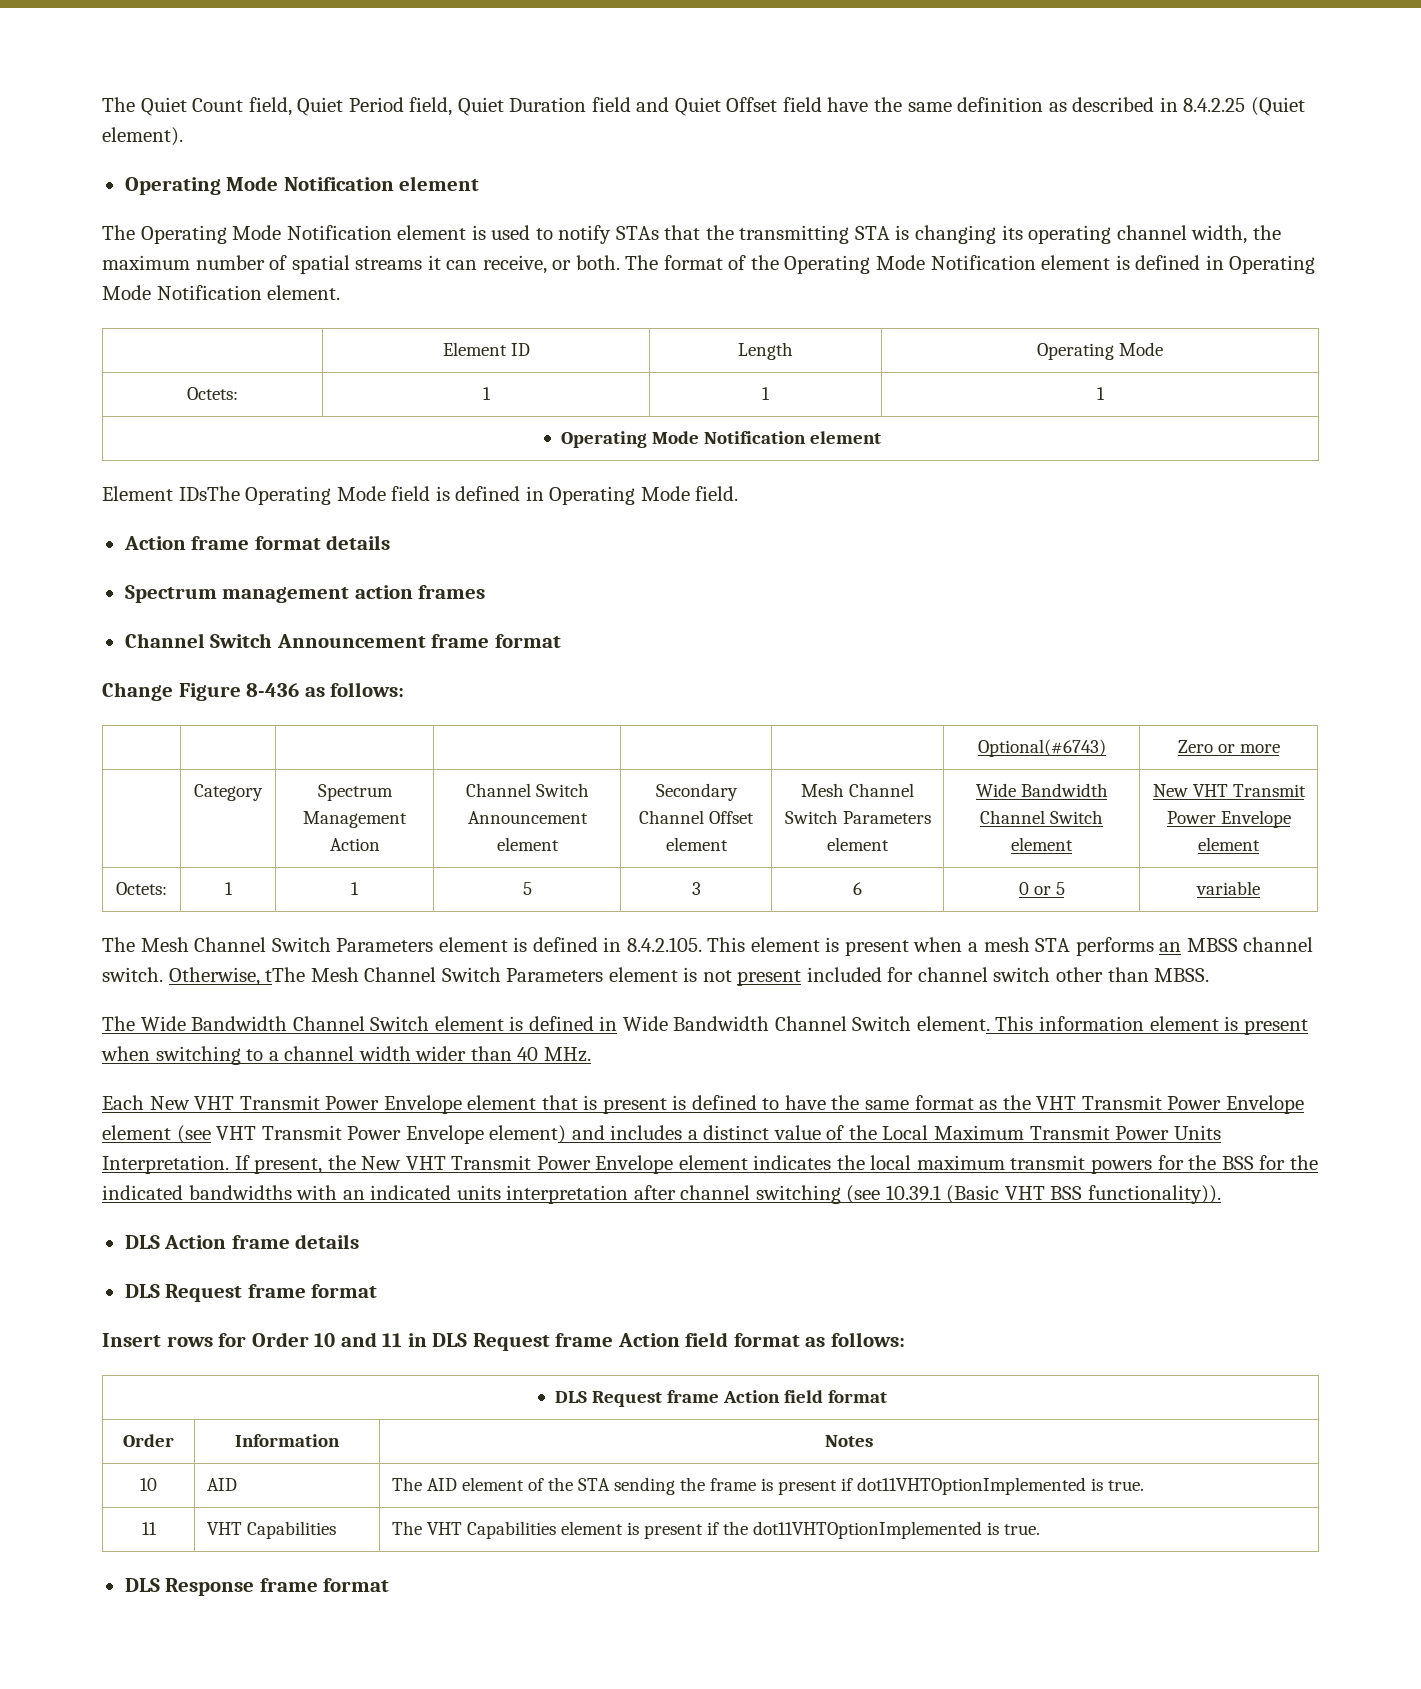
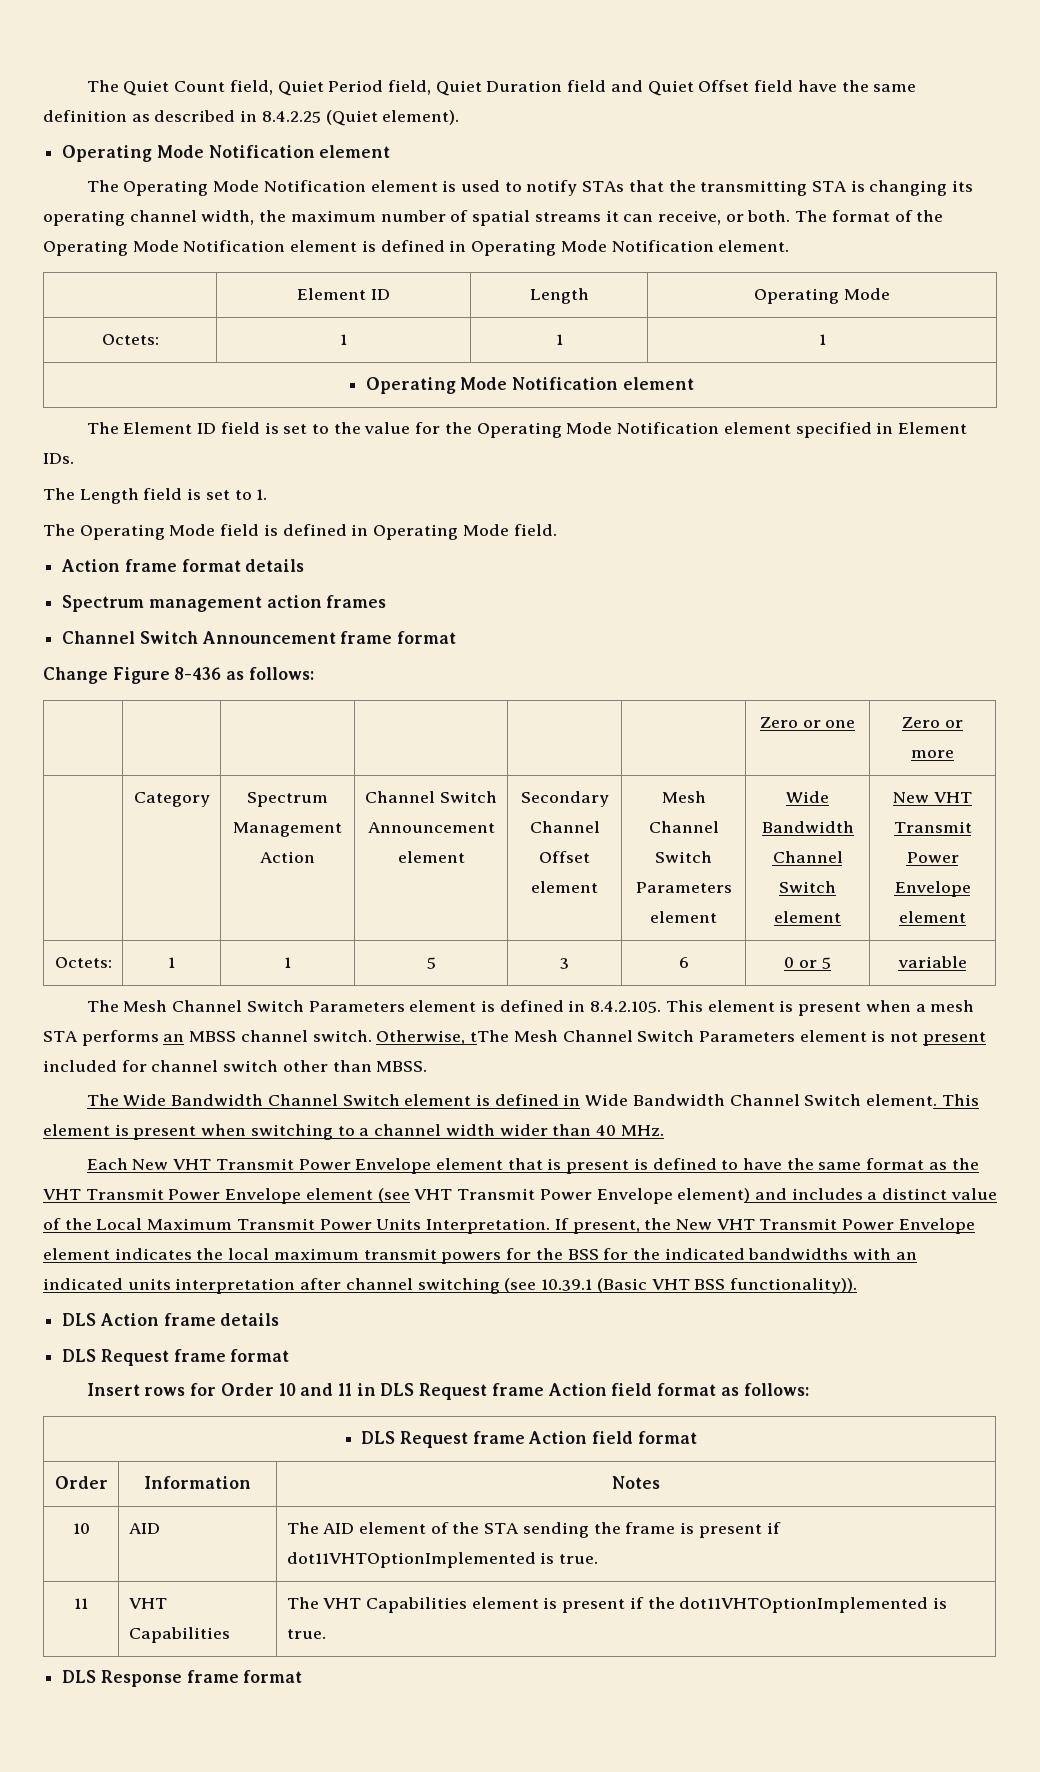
- Element IDsThe Operating Mode field is defined in Operating Mode field.
+ The Element ID field is set to the value for the Operating Mode Notification element specified in Element IDs.
+ The Length field is set to 1.
+ The Operating Mode field is defined in Operating Mode field.
- | | | | | | Optional(#6743) | Zero or more
+ | | | | | | Zero or one | Zero or more
- This information element is present when switching to a channel width wider than 40 MHz.
+ This element is present when switching to a channel width wider than 40 MHz.

